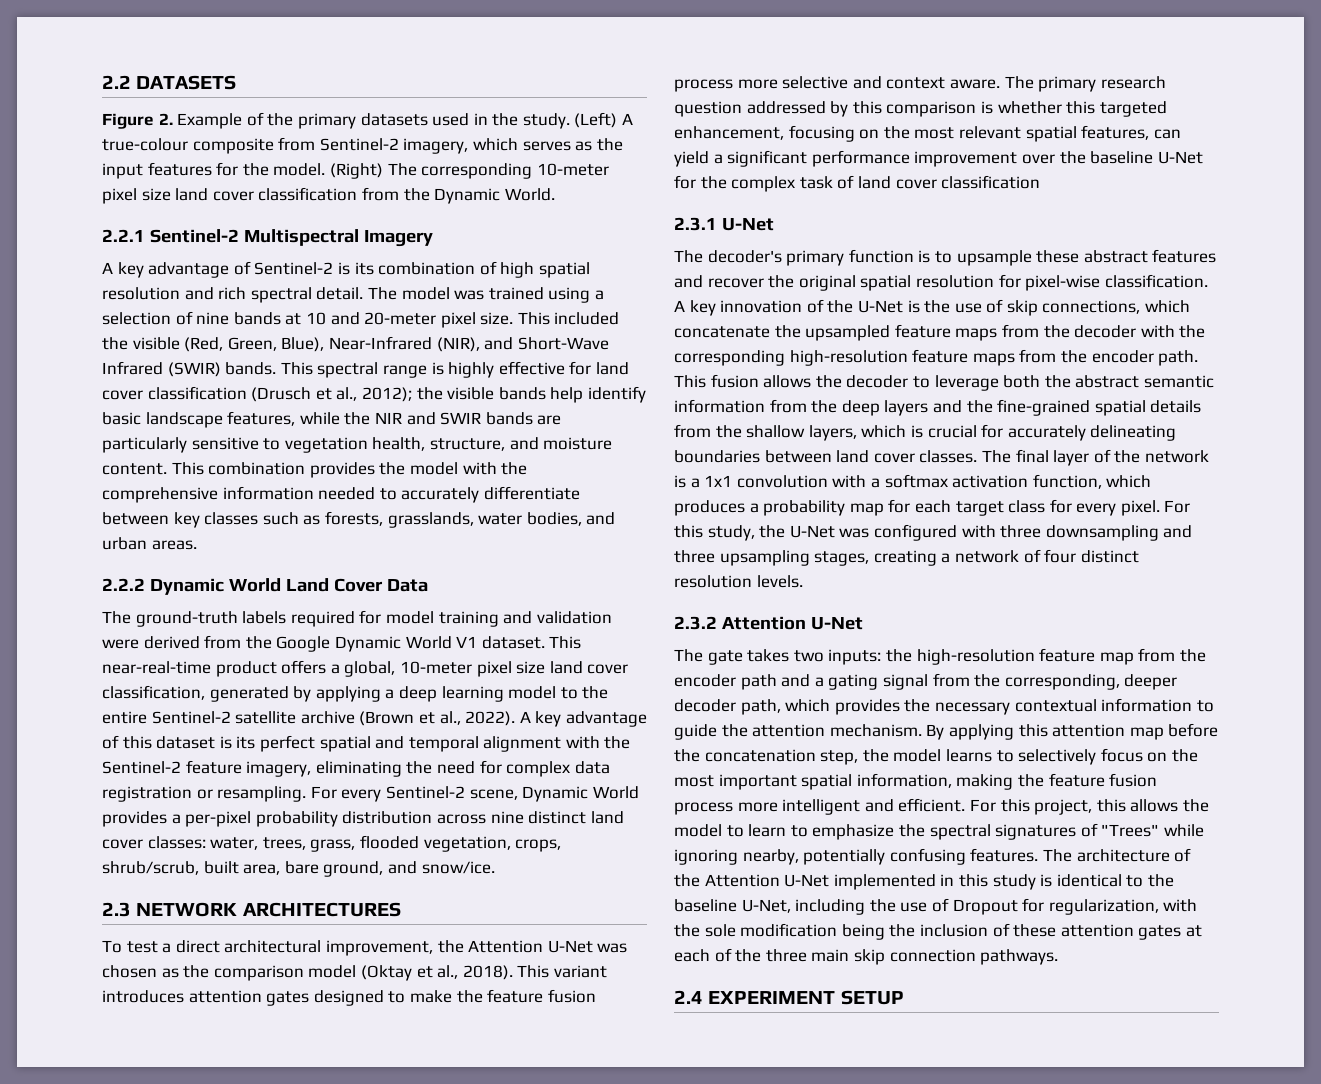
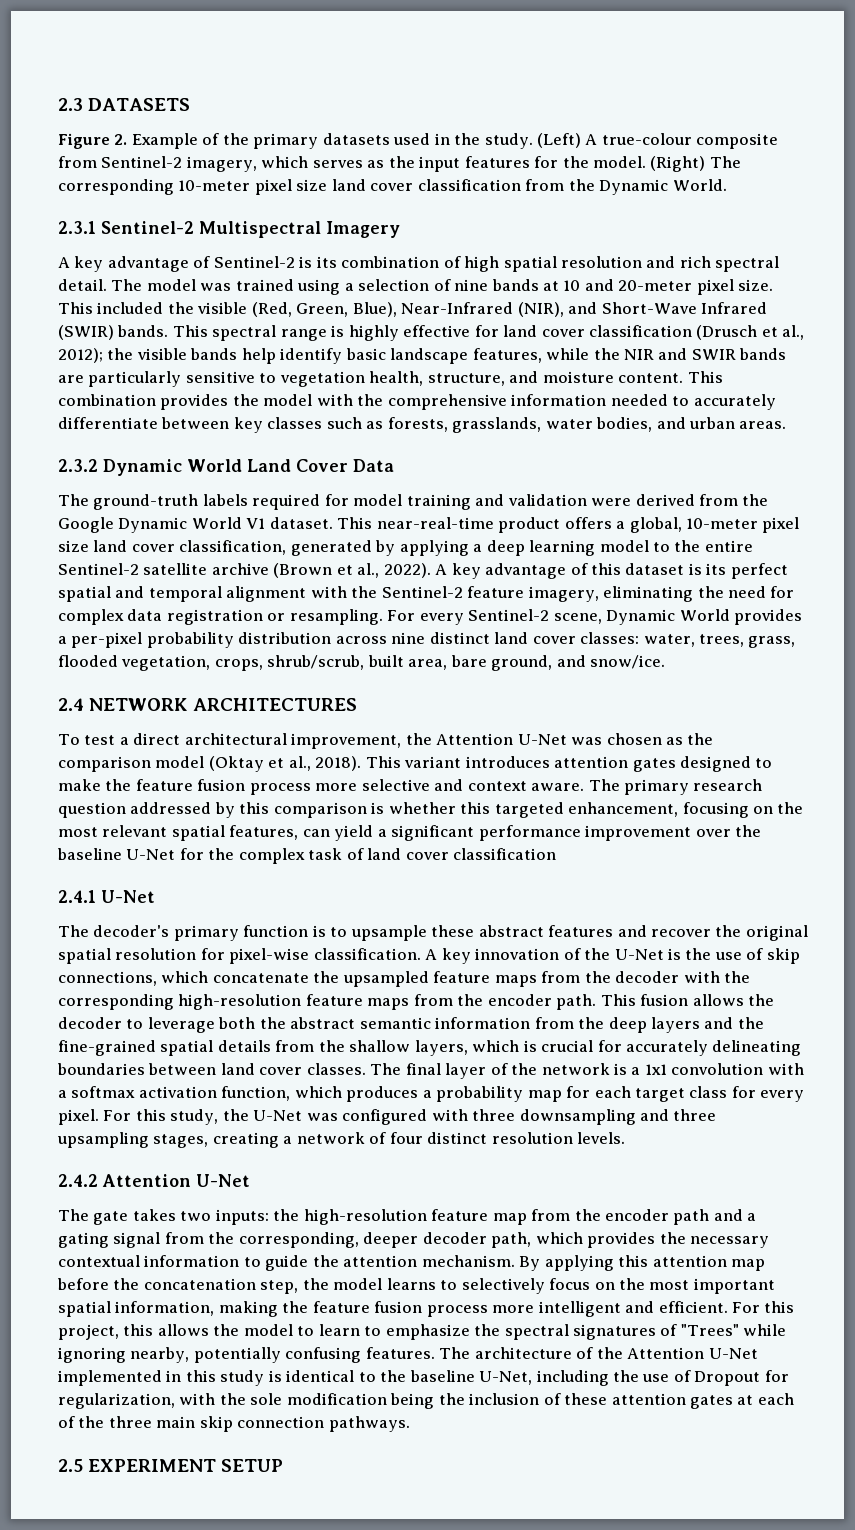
- 2.2 DATASETS
+ 2.3 DATASETS
- 2.2.1 Sentinel-2 Multispectral Imagery
+ 2.3.1 Sentinel-2 Multispectral Imagery
- 2.2.2 Dynamic World Land Cover Data
+ 2.3.2 Dynamic World Land Cover Data
- 2.3 NETWORK ARCHITECTURES
+ 2.4 NETWORK ARCHITECTURES
- 2.3.1 U-Net
+ 2.4.1 U-Net
- 2.3.2 Attention U-Net
+ 2.4.2 Attention U-Net
- 2.4 EXPERIMENT SETUP
+ 2.5 EXPERIMENT SETUP

